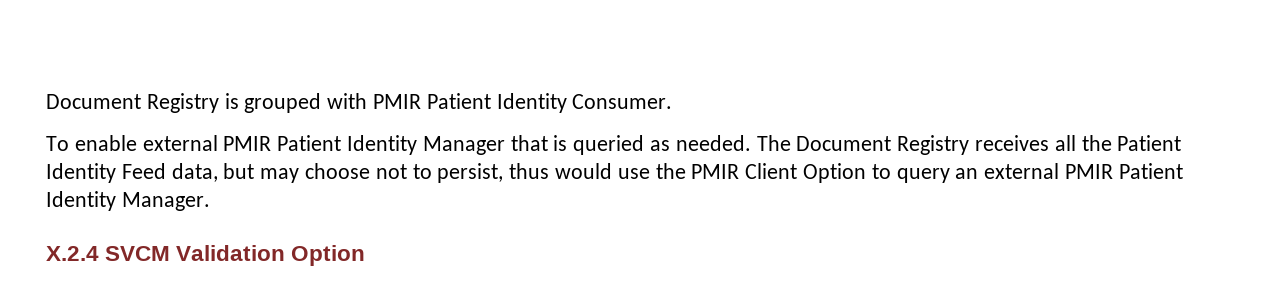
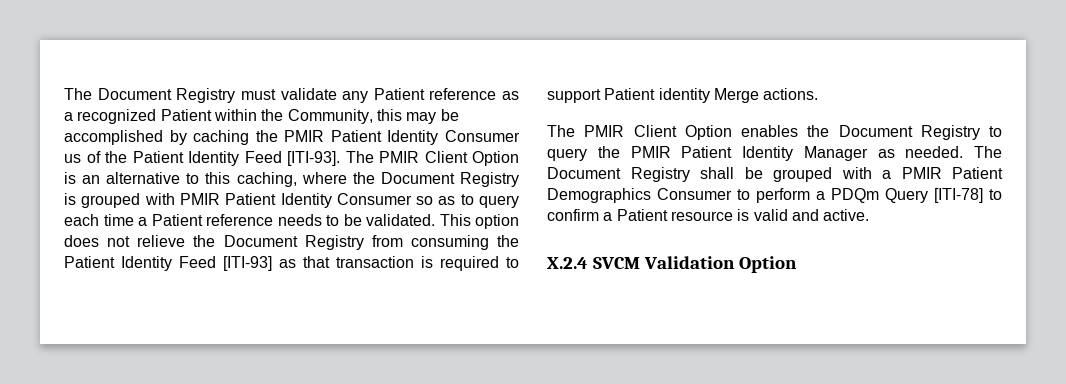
- Document Registry is grouped with PMIR Patient Identity Consumer.
- To enable external PMIR Patient Identity Manager that is queried as needed.
+ The Document Registry must validate any Patient reference as a recognized Patient within the Community, this may be accomplished by caching the PMIR Patient Identity Consumer us of the Patient Identity Feed [ITI-93]. The PMIR Client Option is an alternative to this caching, where the Document Registry is grouped with PMIR Patient Identity Consumer so as to query each time a Patient reference needs to be validated. This option does not relieve the Document Registry from consuming the Patient Identity Feed [ITI-93] as that transaction is required to support Patient identity Merge actions.
+ The PMIR Client Option enables the Document Registry to query the PMIR Patient Identity Manager as needed.
- The Document Registry receives all the Patient Identity Feed data, but may choose not to persist, thus would use the PMIR Client Option to query an external PMIR Patient Identity Manager.
+ The Document Registry shall be grouped with a PMIR Patient Demographics Consumer to perform a PDQm Query [ITI-78] to confirm a Patient resource is valid and active.

